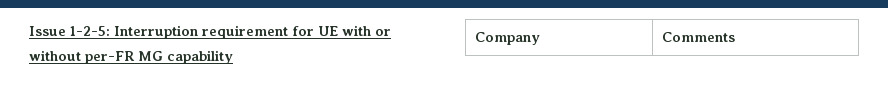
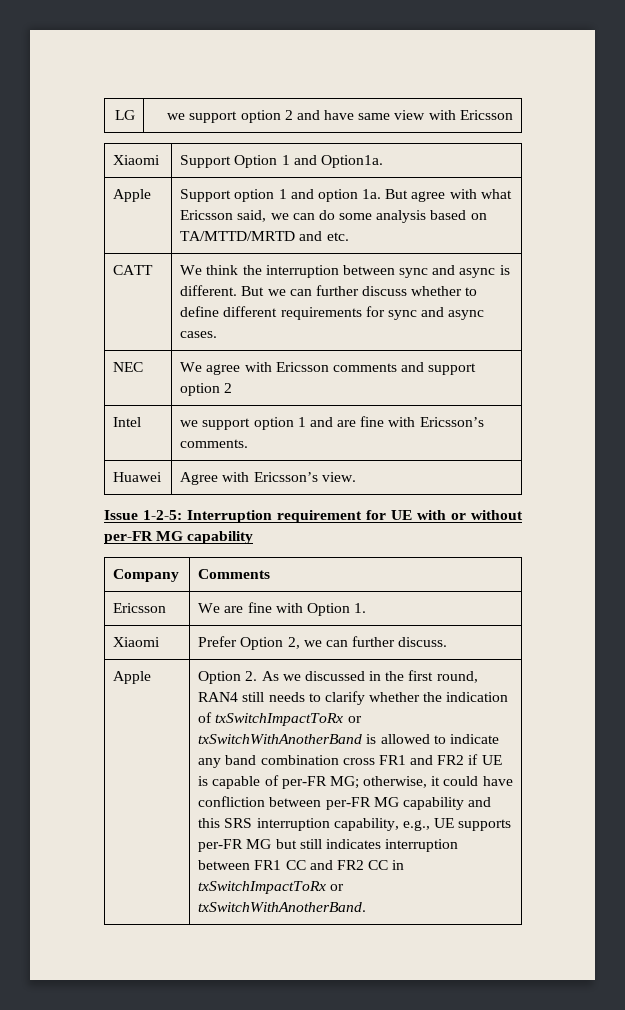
+ LG | we support option 2 and have same view with Ericsson
+ Xiaomi | Support Option 1 and Option1a.
+ Apple | Support option 1 and option 1a. But agree with what Ericsson said, we can do some analysis based on TA/MTTD/MRTD and etc.
+ CATT | We think the interruption between sync and async is different. But we can further discuss whether to define different requirements for sync and async cases.
+ NEC | We agree with Ericsson comments and support option 2
+ Intel | we support option 1 and are fine with Ericsson’s comments.
+ Huawei | Agree with Ericsson’s view.
+ Ericsson | We are fine with Option 1.
+ Xiaomi | Prefer Option 2, we can further discuss.
+ Apple | Option 2. As we discussed in the first round, RAN4 still needs to clarify whether the indication of txSwitchImpactToRx or txSwitchWithAnotherBand is allowed to indicate any band combination cross FR1 and FR2 if UE is capable of per-FR MG; otherwise, it could have confliction between per-FR MG capability and this SRS interruption capability, e.g., UE supports per-FR MG but still indicates interruption between FR1 CC and FR2 CC in txSwitchImpactToRx or txSwitchWithAnotherBand.

